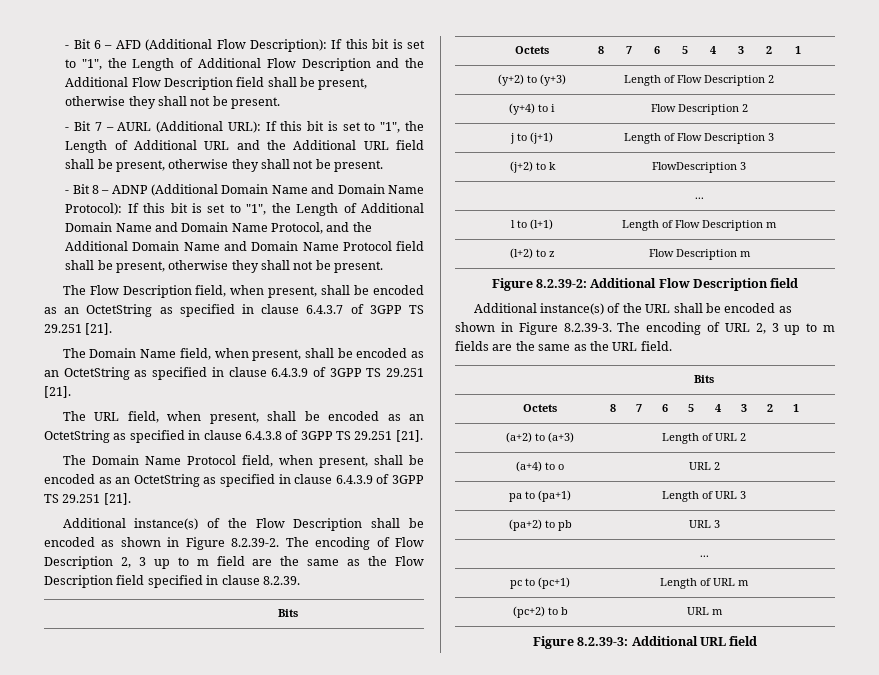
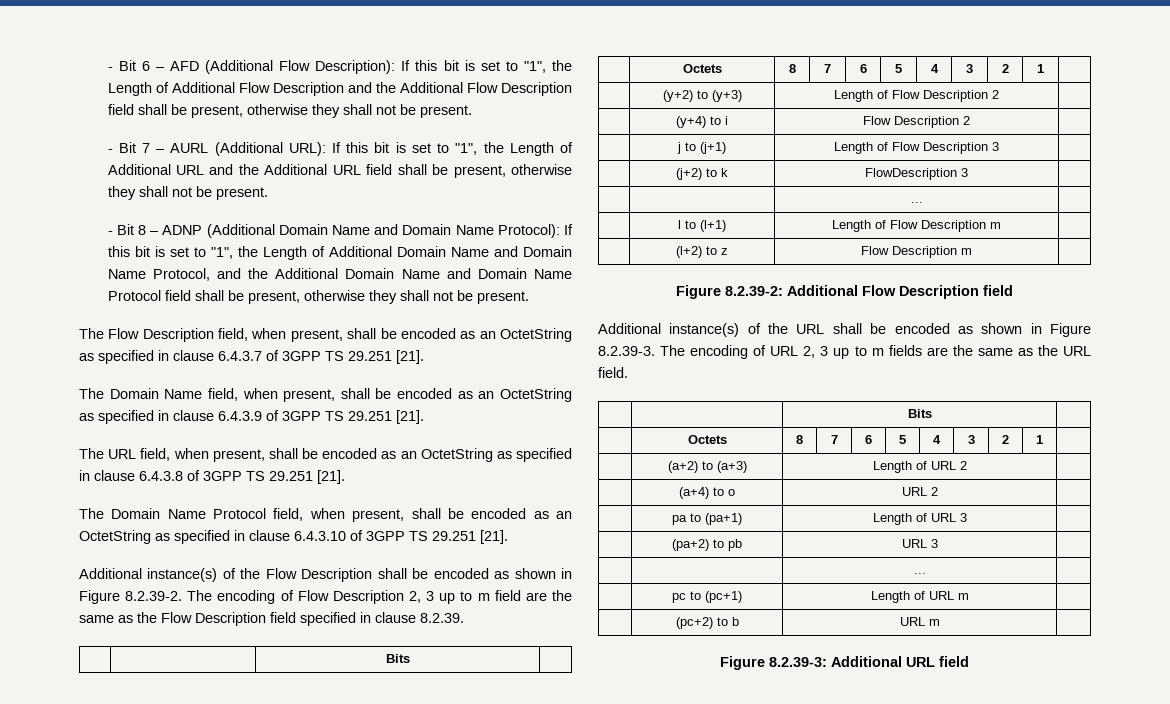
- The Domain Name Protocol field, when present, shall be encoded as an OctetString as specified in clause 6.4.3.9 of 3GPP TS 29.251 [21].
+ The Domain Name Protocol field, when present, shall be encoded as an OctetString as specified in clause 6.4.3.10 of 3GPP TS 29.251 [21].

